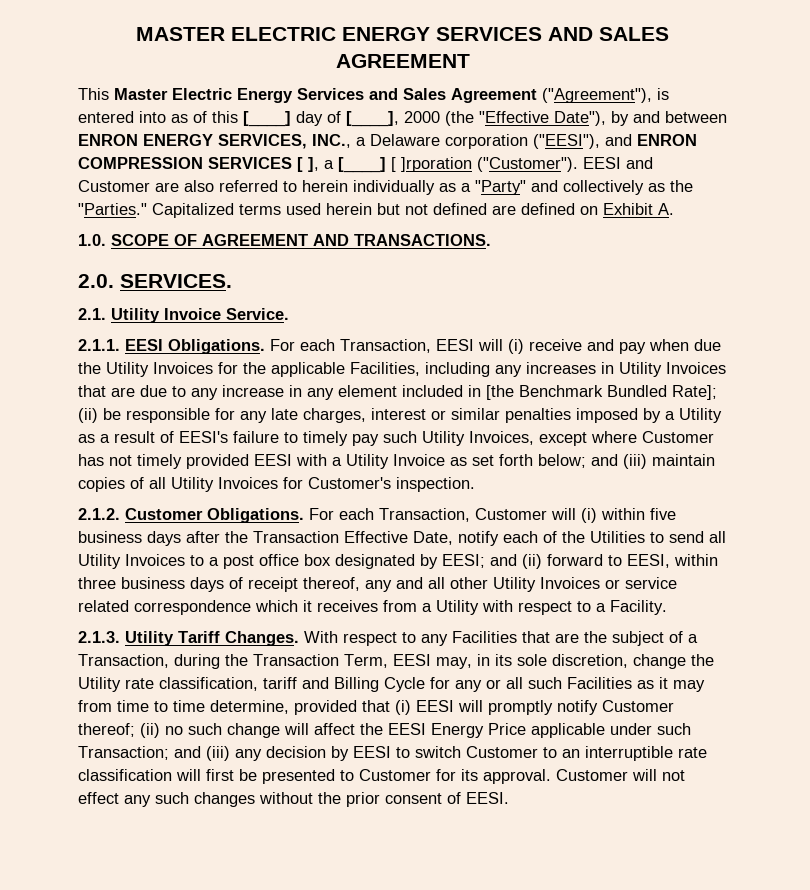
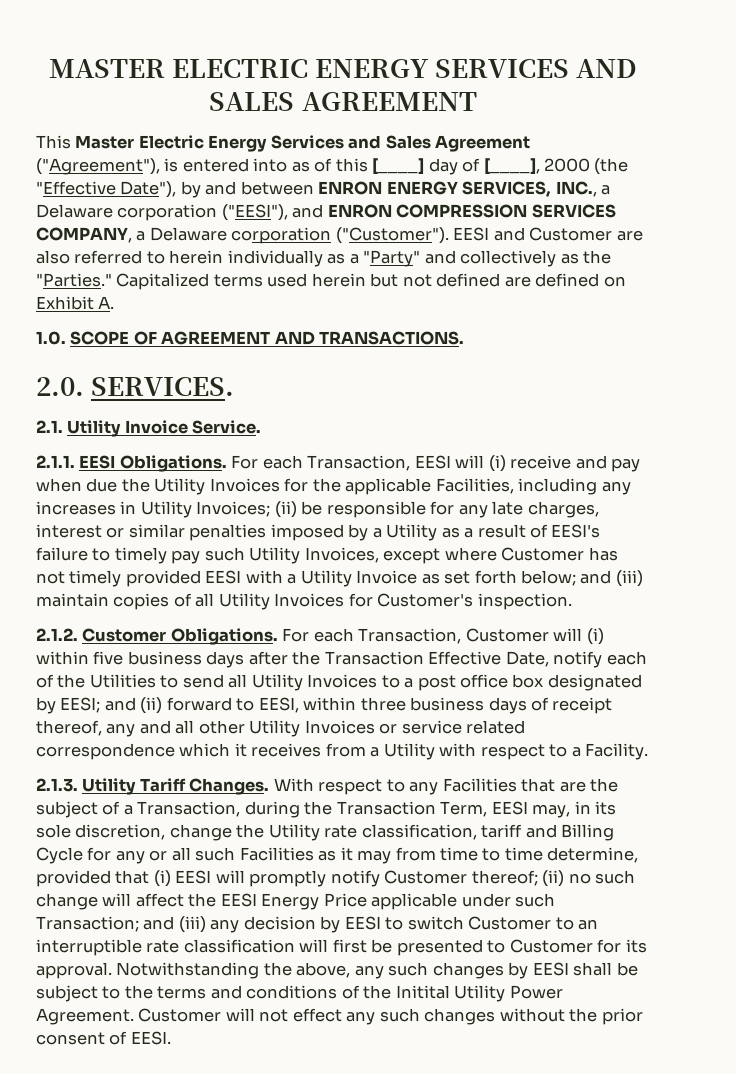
- This Master Electric Energy Services and Sales Agreement ("Agreement"), is entered into as of this [____] day of [____], 2000 (the "Effective Date"), by and between ENRON ENERGY SERVICES, INC., a Delaware corporation ("EESI"), and ENRON COMPRESSION SERVICES [ ], a [____] [ ]rporation ("Customer").
+ This Master Electric Energy Services and Sales Agreement ("Agreement"), is entered into as of this [____] day of [____], 2000 (the "Effective Date"), by and between ENRON ENERGY SERVICES, INC., a Delaware corporation ("EESI"), and ENRON COMPRESSION SERVICES COMPANY, a Delaware corporation ("Customer").
- For each Transaction, EESI will (i) receive and pay when due the Utility Invoices for the applicable Facilities, including any increases in Utility Invoices that are due to any increase in any element included in [the Benchmark Bundled Rate];
+ For each Transaction, EESI will (i) receive and pay when due the Utility Invoices for the applicable Facilities, including any increases in Utility Invoices;
+ Notwithstanding the above, any such changes by EESI shall be subject to the terms and conditions of the Initital Utility Power Agreement.

